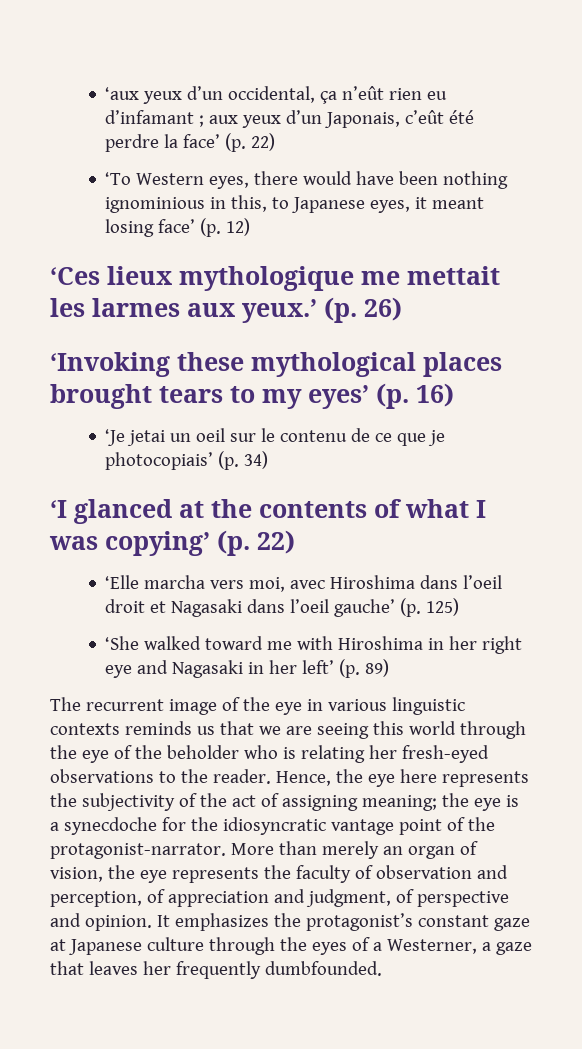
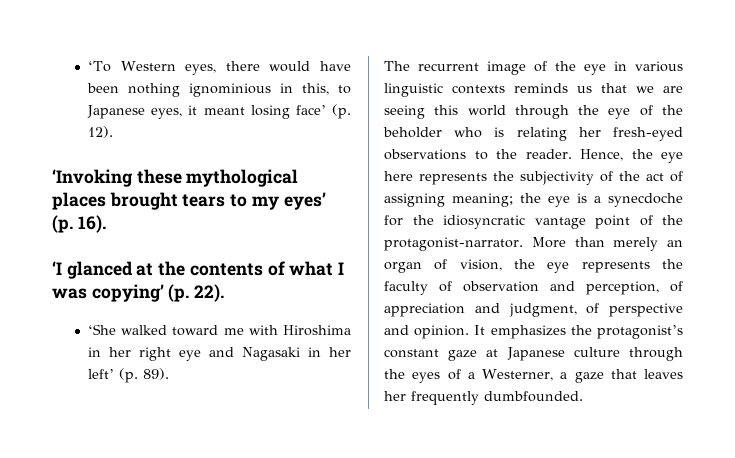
- ‘aux yeux d’un occidental, ça n’eût rien eu d’infamant ; aux yeux d’un Japonais, c’eût été perdre la face’ (p. 22)
- ‘To Western eyes, there would have been nothing ignominious in this, to Japanese eyes, it meant losing face’ (p. 12)
- ‘Ces lieux mythologique me mettait les larmes aux yeux.’ (p. 26)
+ ‘To Western eyes, there would have been nothing ignominious in this, to Japanese eyes, it meant losing face’ (p. 12).
- ‘Invoking these mythological places brought tears to my eyes’ (p. 16)
- ‘Je jetai un oeil sur le contenu de ce que je photocopiais’ (p. 34)
+ ‘Invoking these mythological places brought tears to my eyes’ (p. 16).
- ‘I glanced at the contents of what I was copying’ (p. 22)
- ‘Elle marcha vers moi, avec Hiroshima dans l’oeil droit et Nagasaki dans l’oeil gauche’ (p. 125)
+ ‘I glanced at the contents of what I was copying’ (p. 22).
- ‘She walked toward me with Hiroshima in her right eye and Nagasaki in her left’ (p. 89)
+ ‘She walked toward me with Hiroshima in her right eye and Nagasaki in her left’ (p. 89).

